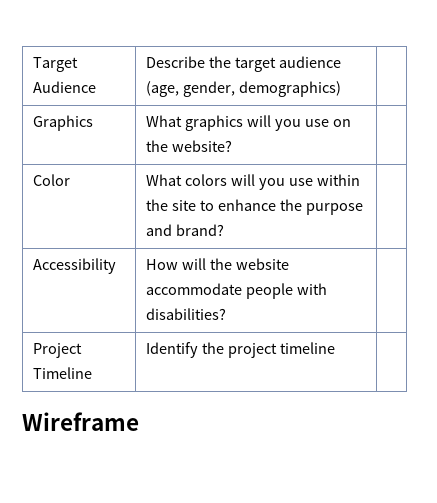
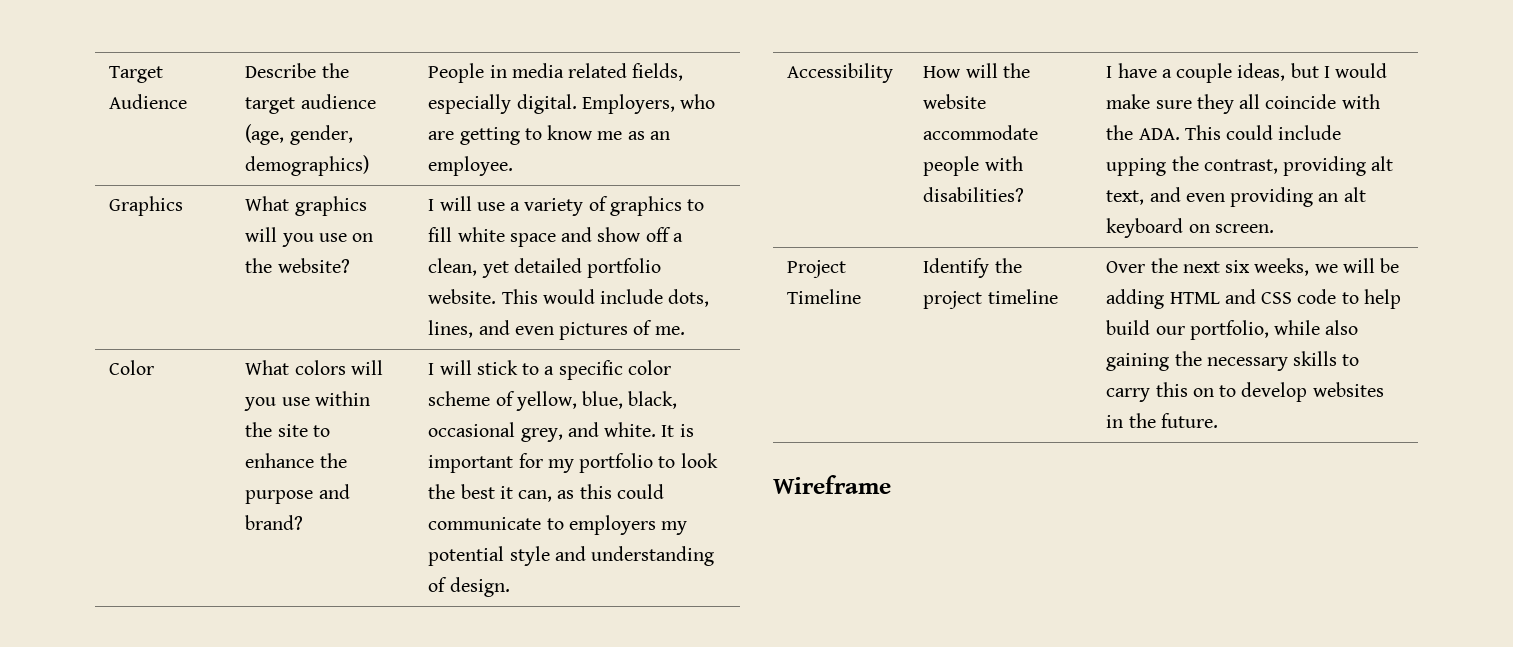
- Target Audience | Describe the target audience (age, gender, demographics) |
+ Target Audience | Describe the target audience (age, gender, demographics) | People in media related fields, especially digital. Employers, who are getting to know me as an employee.
- Graphics | What graphics will you use on the website? |
+ Graphics | What graphics will you use on the website? | I will use a variety of graphics to fill white space and show off a clean, yet detailed portfolio website. This would include dots, lines, and even pictures of me.
+ I will stick to a specific color scheme of yellow, blue, black, occasional grey, and white. It is important for my portfolio to look the best it can, as this could communicate to employers my potential style and understanding of design.
+ I have a couple ideas, but I would make sure they all coincide with the ADA. This could include upping the contrast, providing alt text, and even providing an alt keyboard on screen.
- Project Timeline | Identify the project timeline |
+ Project Timeline | Identify the project timeline | Over the next six weeks, we will be adding HTML and CSS code to help build our portfolio, while also gaining the necessary skills to carry this on to develop websites in the future.

